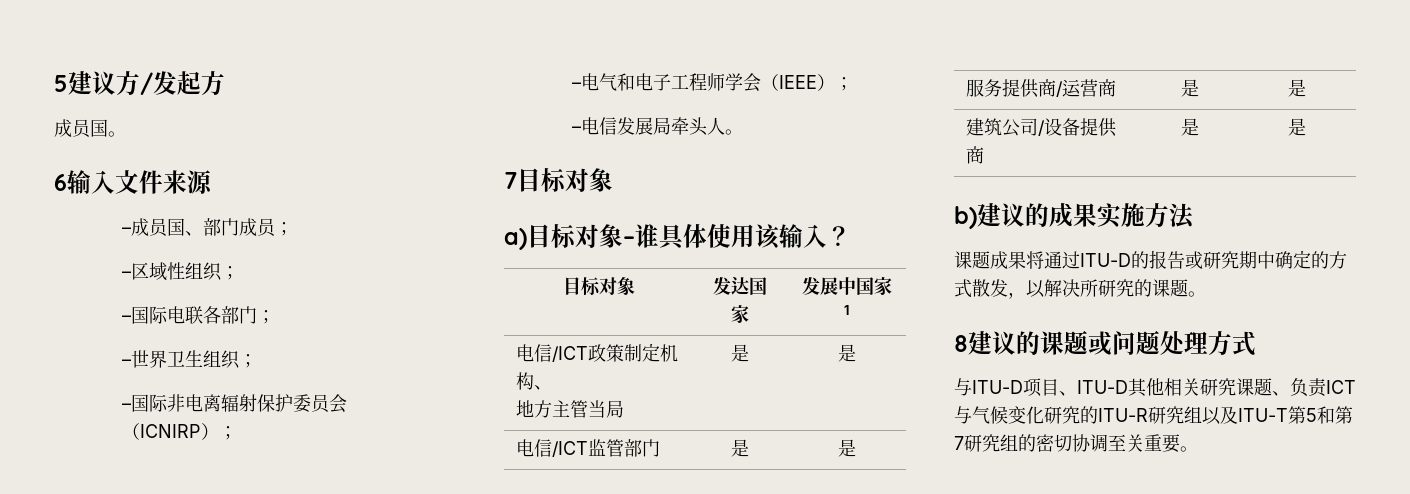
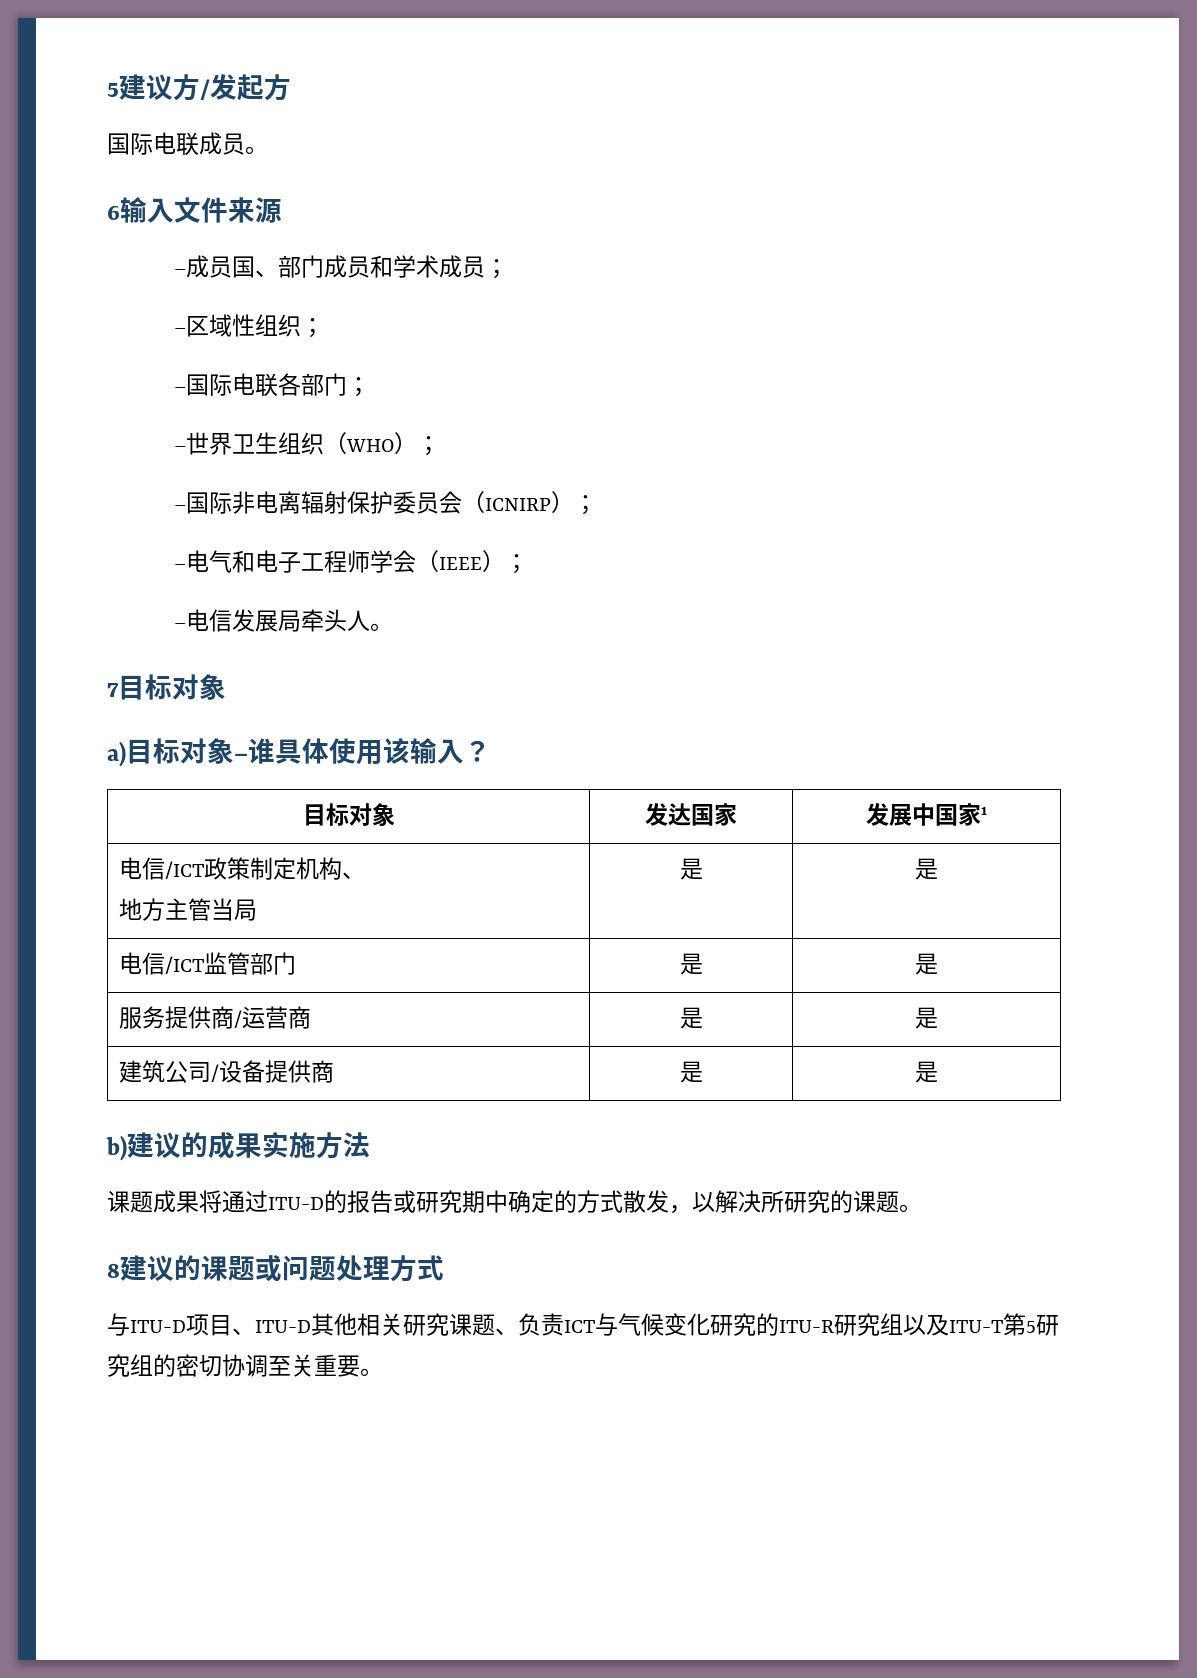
- 成员国。
+ 国际电联成员。
- –成员国、部门成员；
+ –成员国、部门成员和学术成员；
- –世界卫生组织；
+ –世界卫生组织（WHO）；
- 与ITU-D项目、ITU-D其他相关研究课题、负责ICT与气候变化研究的ITU-R研究组以及ITU-T第5和第7研究组的密切协调至关重要。
+ 与ITU-D项目、ITU-D其他相关研究课题、负责ICT与气候变化研究的ITU-R研究组以及ITU-T第5研究组的密切协调至关重要。

